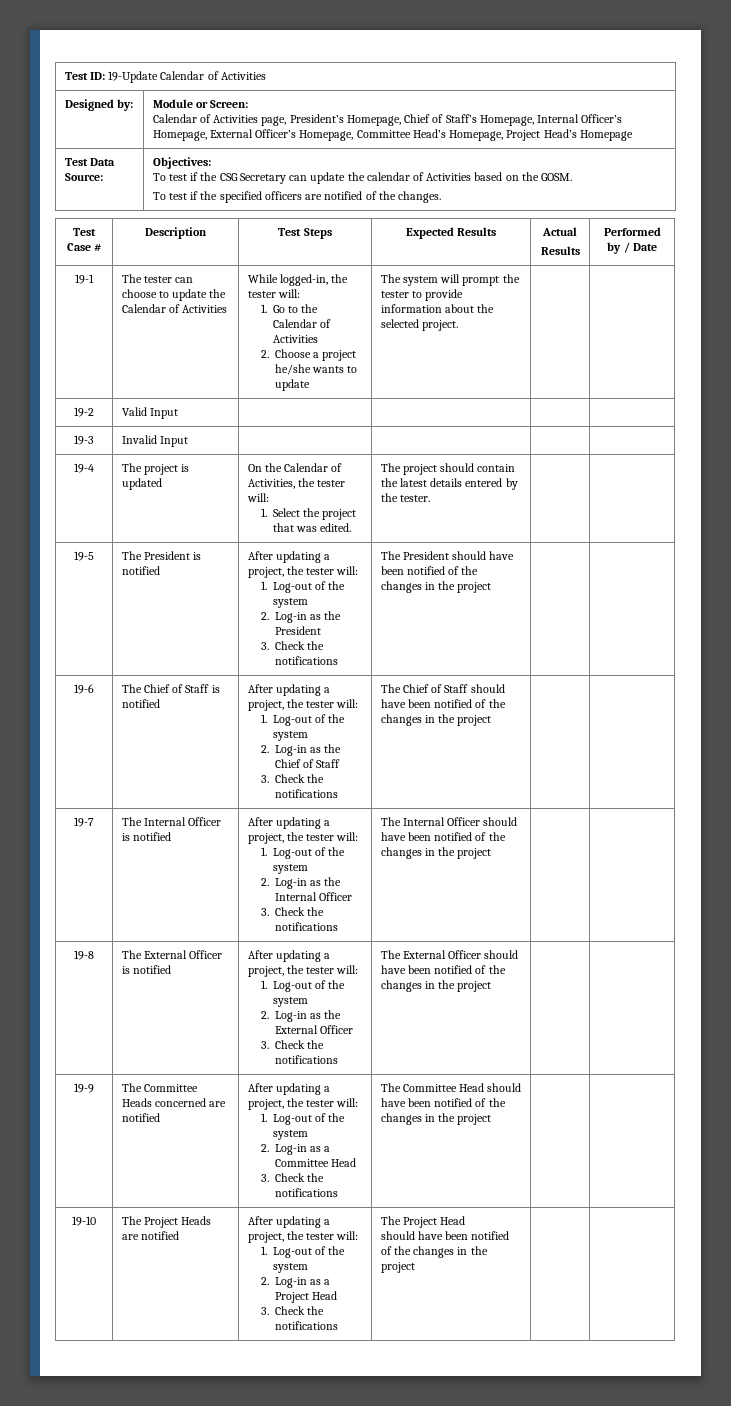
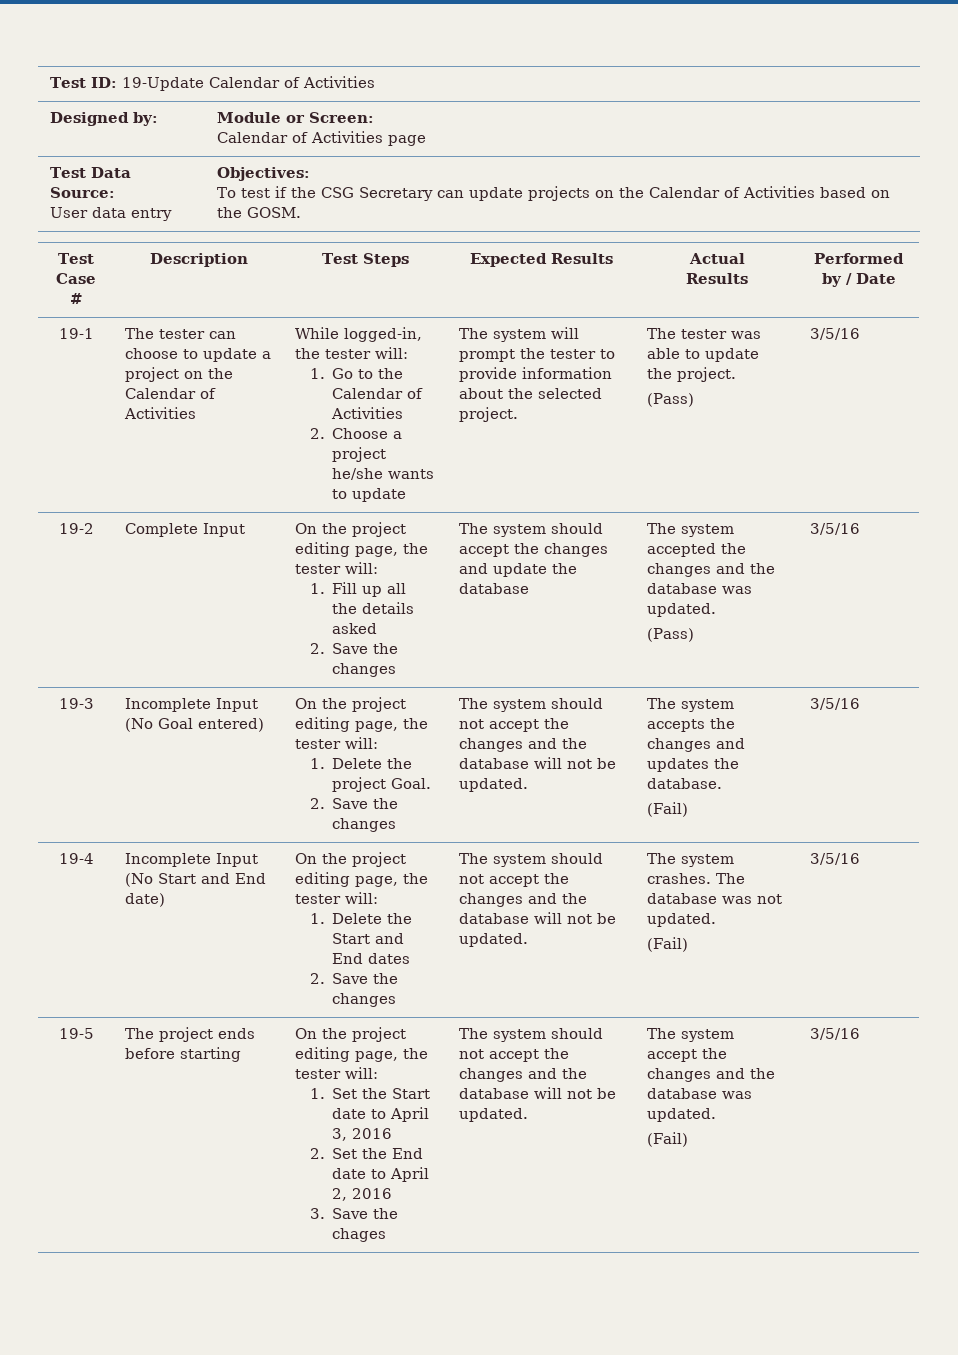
  Designed by: | Module or Screen:
- Calendar of Activities page, President’s Homepage, Chief of Staff’s Homepage, Internal Officer’s Homepage, External Officer’s Homepage, Committee Head’s Homepage, Project Head’s Homepage
+ Calendar of Activities page
- Test Data Source: | Objectives:
- To test if the CSG Secretary can update the calendar of Activities based on the GOSM.
- To test if the specified officers are notified of the changes.
+ Test Data Source:
+ User data entry | Objectives:
+ To test if the CSG Secretary can update projects on the Calendar of Activities based on the GOSM.
- The tester can choose to update the Calendar of Activities
+ The tester can choose to update a project on the Calendar of Activities
+ The tester was able to update the project.
+ (Pass) | 3/5/16
- Valid Input | | | |
- 19-3 | Invalid Input | | | |
- 19-4 | The project is updated | On the Calendar of Activities, the tester will:
- 1. Select the project that was edited. | The project should contain the latest details entered by the tester. | |
- 19-5 | The President is notified | After updating a project, the tester will:
- 1. Log-out of the system
- 2. Log-in as the President
- 3. Check the notifications | The President should have been notified of the changes in the project | |
- 19-6 | The Chief of Staff is notified | After updating a project, the tester will:
- 1. Log-out of the system
- 2. Log-in as the Chief of Staff
- 3. Check the notifications | The Chief of Staff should have been notified of the changes in the project | |
- 19-7 | The Internal Officer is notified | After updating a project, the tester will:
- 1. Log-out of the system
- 2. Log-in as the Internal Officer
- 3. Check the notifications | The Internal Officer should have been notified of the changes in the project | |
- 19-8 | The External Officer is notified | After updating a project, the tester will:
- 1. Log-out of the system
- 2. Log-in as the External Officer
- 3. Check the notifications | The External Officer should have been notified of the changes in the project | |
- 19-9 | The Committee Heads concerned are notified | After updating a project, the tester will:
- 1. Log-out of the system
- 2. Log-in as a Committee Head
- 3. Check the notifications | The Committee Head should have been notified of the changes in the project | |
- 19-10 | The Project Heads are notified | After updating a project, the tester will:
- 1. Log-out of the system
- 2. Log-in as a Project Head
- 3. Check the notifications | The Project Head
- should have been notified of the changes in the project
+ Complete Input | On the project editing page, the tester will:
+ 1. Fill up all the details asked
+ 2. Save the changes | The system should accept the changes and update the database | The system accepted the changes and the database was updated.
+ (Pass) | 3/5/16
+ 19-3 | Incomplete Input (No Goal entered) | On the project editing page, the tester will:
+ 1. Delete the project Goal.
+ 2. Save the changes | The system should not accept the changes and the database will not be updated. | The system accepts the changes and updates the database.
+ (Fail) | 3/5/16
+ 19-4 | Incomplete Input (No Start and End date) | On the project editing page, the tester will:
+ 1. Delete the Start and End dates
+ 2. Save the changes | The system should not accept the changes and the database will not be updated. | The system crashes. The database was not updated.
+ (Fail) | 3/5/16
+ 19-5 | The project ends before starting | On the project editing page, the tester will:
+ 1. Set the Start date to April 3, 2016
+ 2. Set the End date to April 2, 2016
+ 3. Save the chages | The system should not accept the changes and the database will not be updated. | The system accept the changes and the database was updated.
+ (Fail) | 3/5/16

